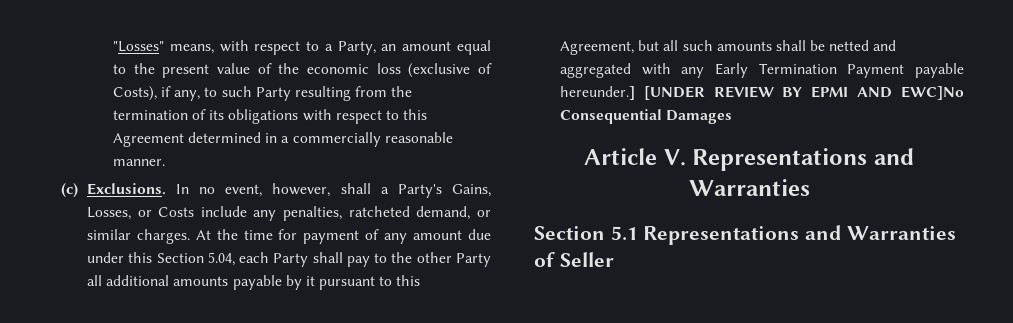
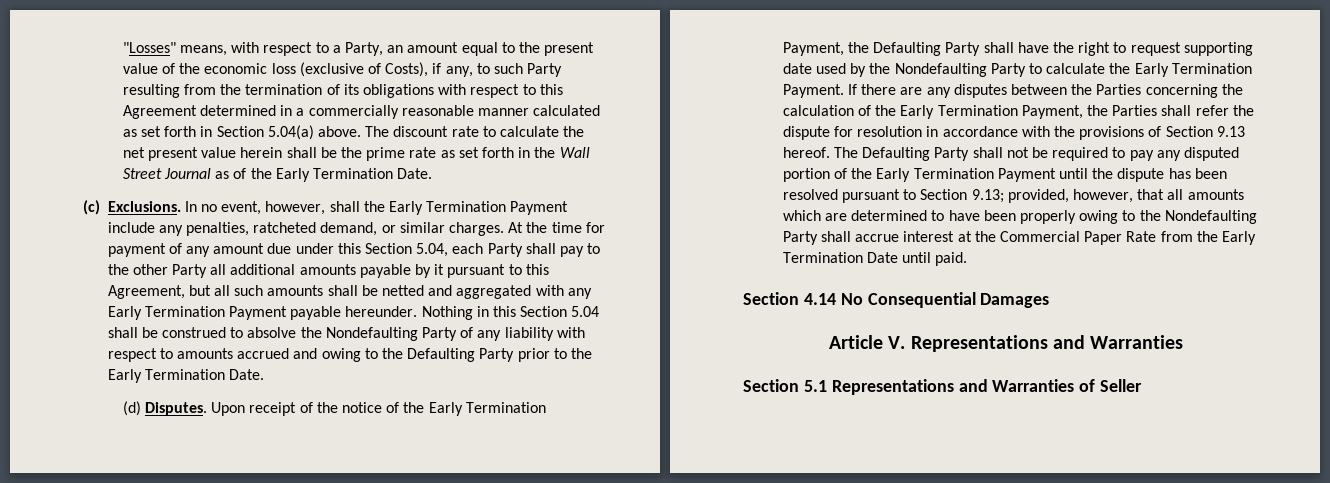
- "Losses" means, with respect to a Party, an amount equal to the present value of the economic loss (exclusive of Costs), if any, to such Party resulting from the termination of its obligations with respect to this Agreement determined in a commercially reasonable manner.
+ "Losses" means, with respect to a Party, an amount equal to the present value of the economic loss (exclusive of Costs), if any, to such Party resulting from the termination of its obligations with respect to this Agreement determined in a commercially reasonable manner calculated as set forth in Section 5.04(a) above. The discount rate to calculate the net present value herein shall be the prime rate as set forth in the Wall Street Journal as of the Early Termination Date.
- In no event, however, shall a Party's Gains, Losses, or Costs include any penalties, ratcheted demand, or similar charges.
+ In no event, however, shall the Early Termination Payment include any penalties, ratcheted demand, or similar charges.
- At the time for payment of any amount due under this Section 5.04, each Party shall pay to the other Party all additional amounts payable by it pursuant to this Agreement, but all such amounts shall be netted and aggregated with any Early Termination Payment payable hereunder.] [UNDER REVIEW BY EPMI AND EWC]No Consequential Damages
+ At the time for payment of any amount due under this Section 5.04, each Party shall pay to the other Party all additional amounts payable by it pursuant to this Agreement, but all such amounts shall be netted and aggregated with any Early Termination Payment payable hereunder. Nothing in this Section 5.04 shall be construed to absolve the Nondefaulting Party of any liability with respect to amounts accrued and owing to the Defaulting Party prior to the Early Termination Date.
+ (d) Disputes. Upon receipt of the notice of the Early Termination Payment, the Defaulting Party shall have the right to request supporting date used by the Nondefaulting Party to calculate the Early Termination Payment. If there are any disputes between the Parties concerning the calculation of the Early Termination Payment, the Parties shall refer the dispute for resolution in accordance with the provisions of Section 9.13 hereof. The Defaulting Party shall not be required to pay any disputed portion of the Early Termination Payment until the dispute has been resolved pursuant to Section 9.13; provided, however, that all amounts which are determined to have been properly owing to the Nondefaulting Party shall accrue interest at the Commercial Paper Rate from the Early Termination Date until paid.
+ Section 4.14 No Consequential Damages

